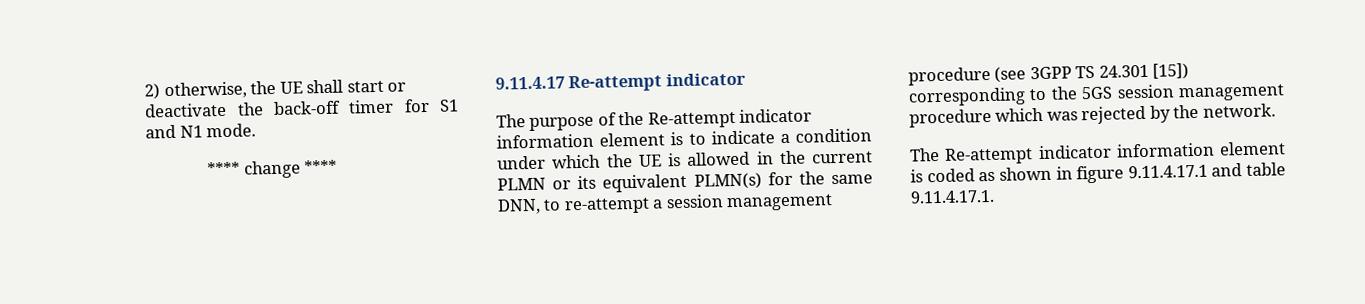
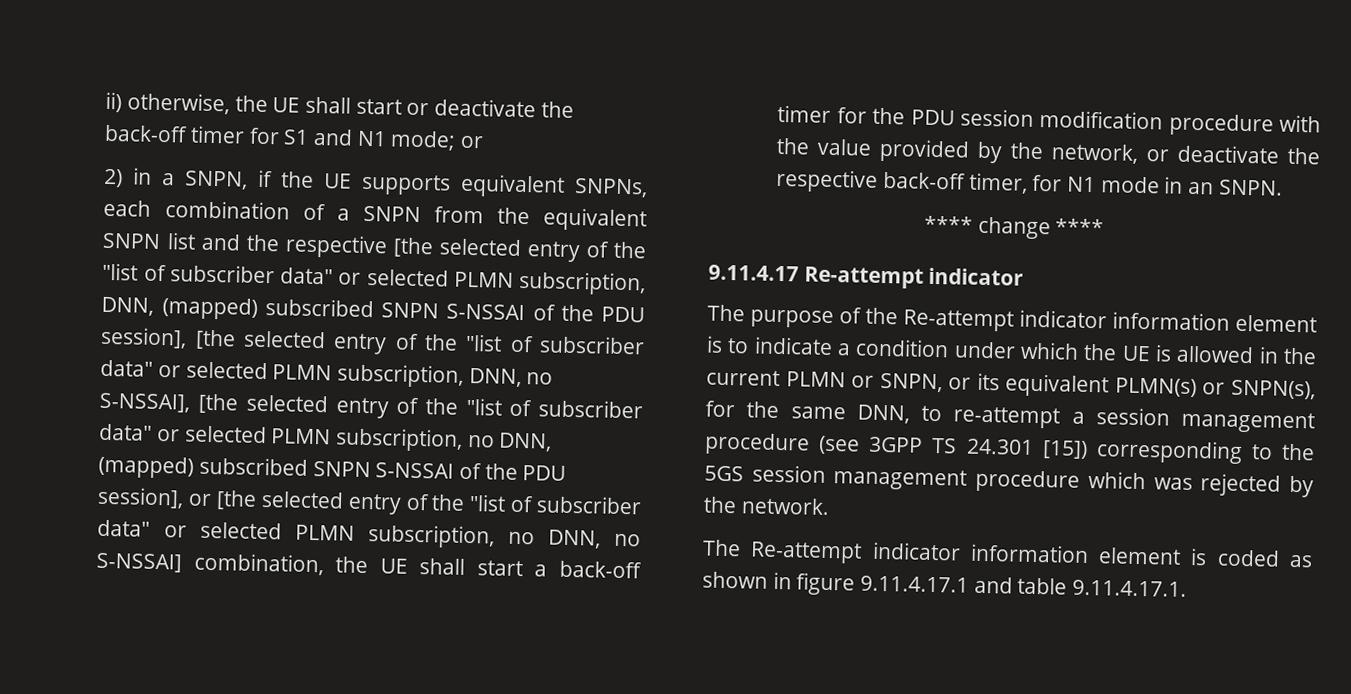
- 2) otherwise, the UE shall start or deactivate the back-off timer for S1 and N1 mode.
+ ii) otherwise, the UE shall start or deactivate the back-off timer for S1 and N1 mode; or
+ 2) in a SNPN, if the UE supports equivalent SNPNs, each combination of a SNPN from the equivalent SNPN list and the respective [the selected entry of the "list of subscriber data" or selected PLMN subscription, DNN, (mapped) subscribed SNPN S-NSSAI of the PDU session], [the selected entry of the "list of subscriber data" or selected PLMN subscription, DNN, no S-NSSAI], [the selected entry of the "list of subscriber data" or selected PLMN subscription, no DNN, (mapped) subscribed SNPN S-NSSAI of the PDU session], or [the selected entry of the "list of subscriber data" or selected PLMN subscription, no DNN, no S-NSSAI] combination, the UE shall start a back-off timer for the PDU session modification procedure with the value provided by the network, or deactivate the respective back-off timer, for N1 mode in an SNPN.
- The purpose of the Re-attempt indicator information element is to indicate a condition under which the UE is allowed in the current PLMN or its equivalent PLMN(s) for the same DNN, to re-attempt a session management procedure (see 3GPP TS 24.301 [15]) corresponding to the 5GS session management procedure which was rejected by the network.
+ The purpose of the Re-attempt indicator information element is to indicate a condition under which the UE is allowed in the current PLMN or SNPN, or its equivalent PLMN(s) or SNPN(s), for the same DNN, to re-attempt a session management procedure (see 3GPP TS 24.301 [15]) corresponding to the 5GS session management procedure which was rejected by the network.

